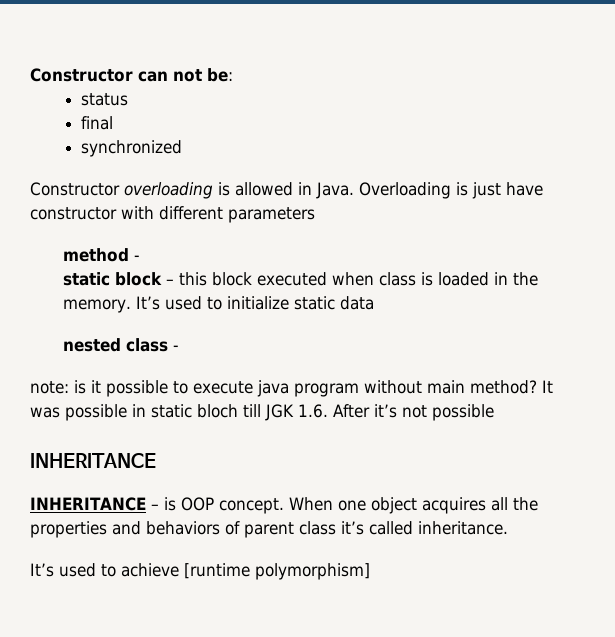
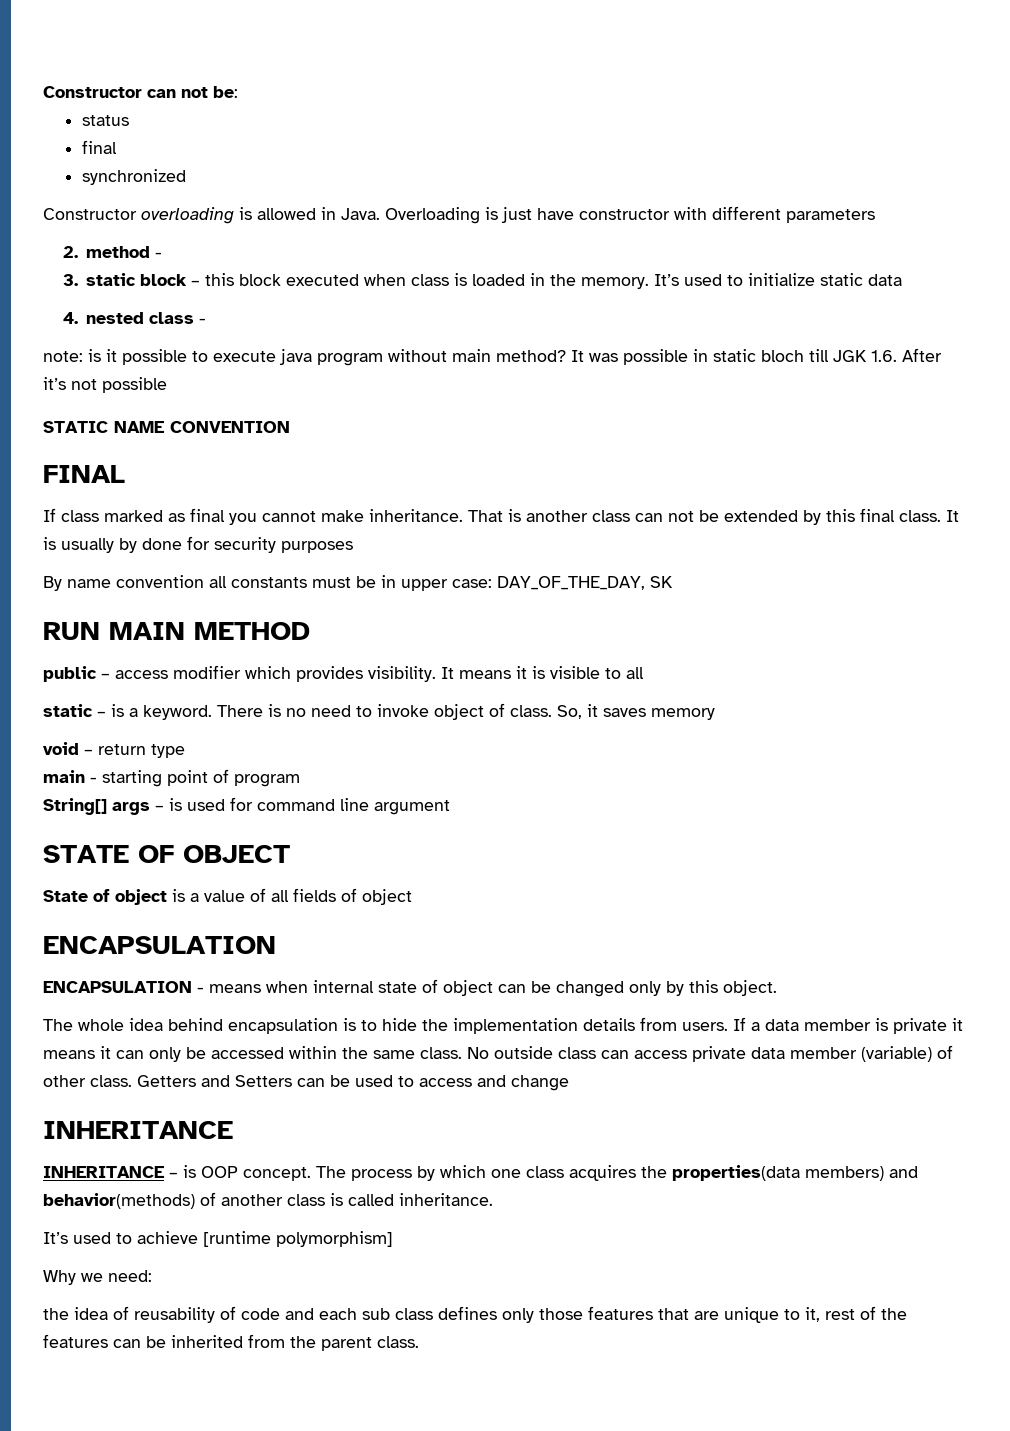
- method -
+ 2. method -
- static block – this block executed when class is loaded in the memory.
+ 3. static block – this block executed when class is loaded in the memory.
- nested class -
+ 4. nested class -
+ STATIC NAME CONVENTION
+ FINAL
+ If class marked as final you cannot make inheritance. That is another class can not be extended by this final class. It is usually by done for security purposes
+ By name convention all constants must be in upper case: DAY_OF_THE_DAY, SK
+ RUN MAIN METHOD
+ public – access modifier which provides visibility. It means it is visible to all
+ static – is a keyword. There is no need to invoke object of class. So, it saves memory
+ void – return type
+ main - starting point of program
+ String[] args – is used for command line argument
+ STATE OF OBJECT
+ State of object is a value of all fields of object
+ ENCAPSULATION
+ ENCAPSULATION - means when internal state of object can be changed only by this object.
+ The whole idea behind encapsulation is to hide the implementation details from users. If a data member is private it means it can only be accessed within the same class. No outside class can access private data member (variable) of other class. Getters and Setters can be used to access and change
- When one object acquires all the properties and behaviors of parent class it’s called inheritance.
+ The process by which one class acquires the properties(data members) and behavior(methods) of another class is called inheritance.
+ Why we need:
+ the idea of reusability of code and each sub class defines only those features that are unique to it, rest of the features can be inherited from the parent class.

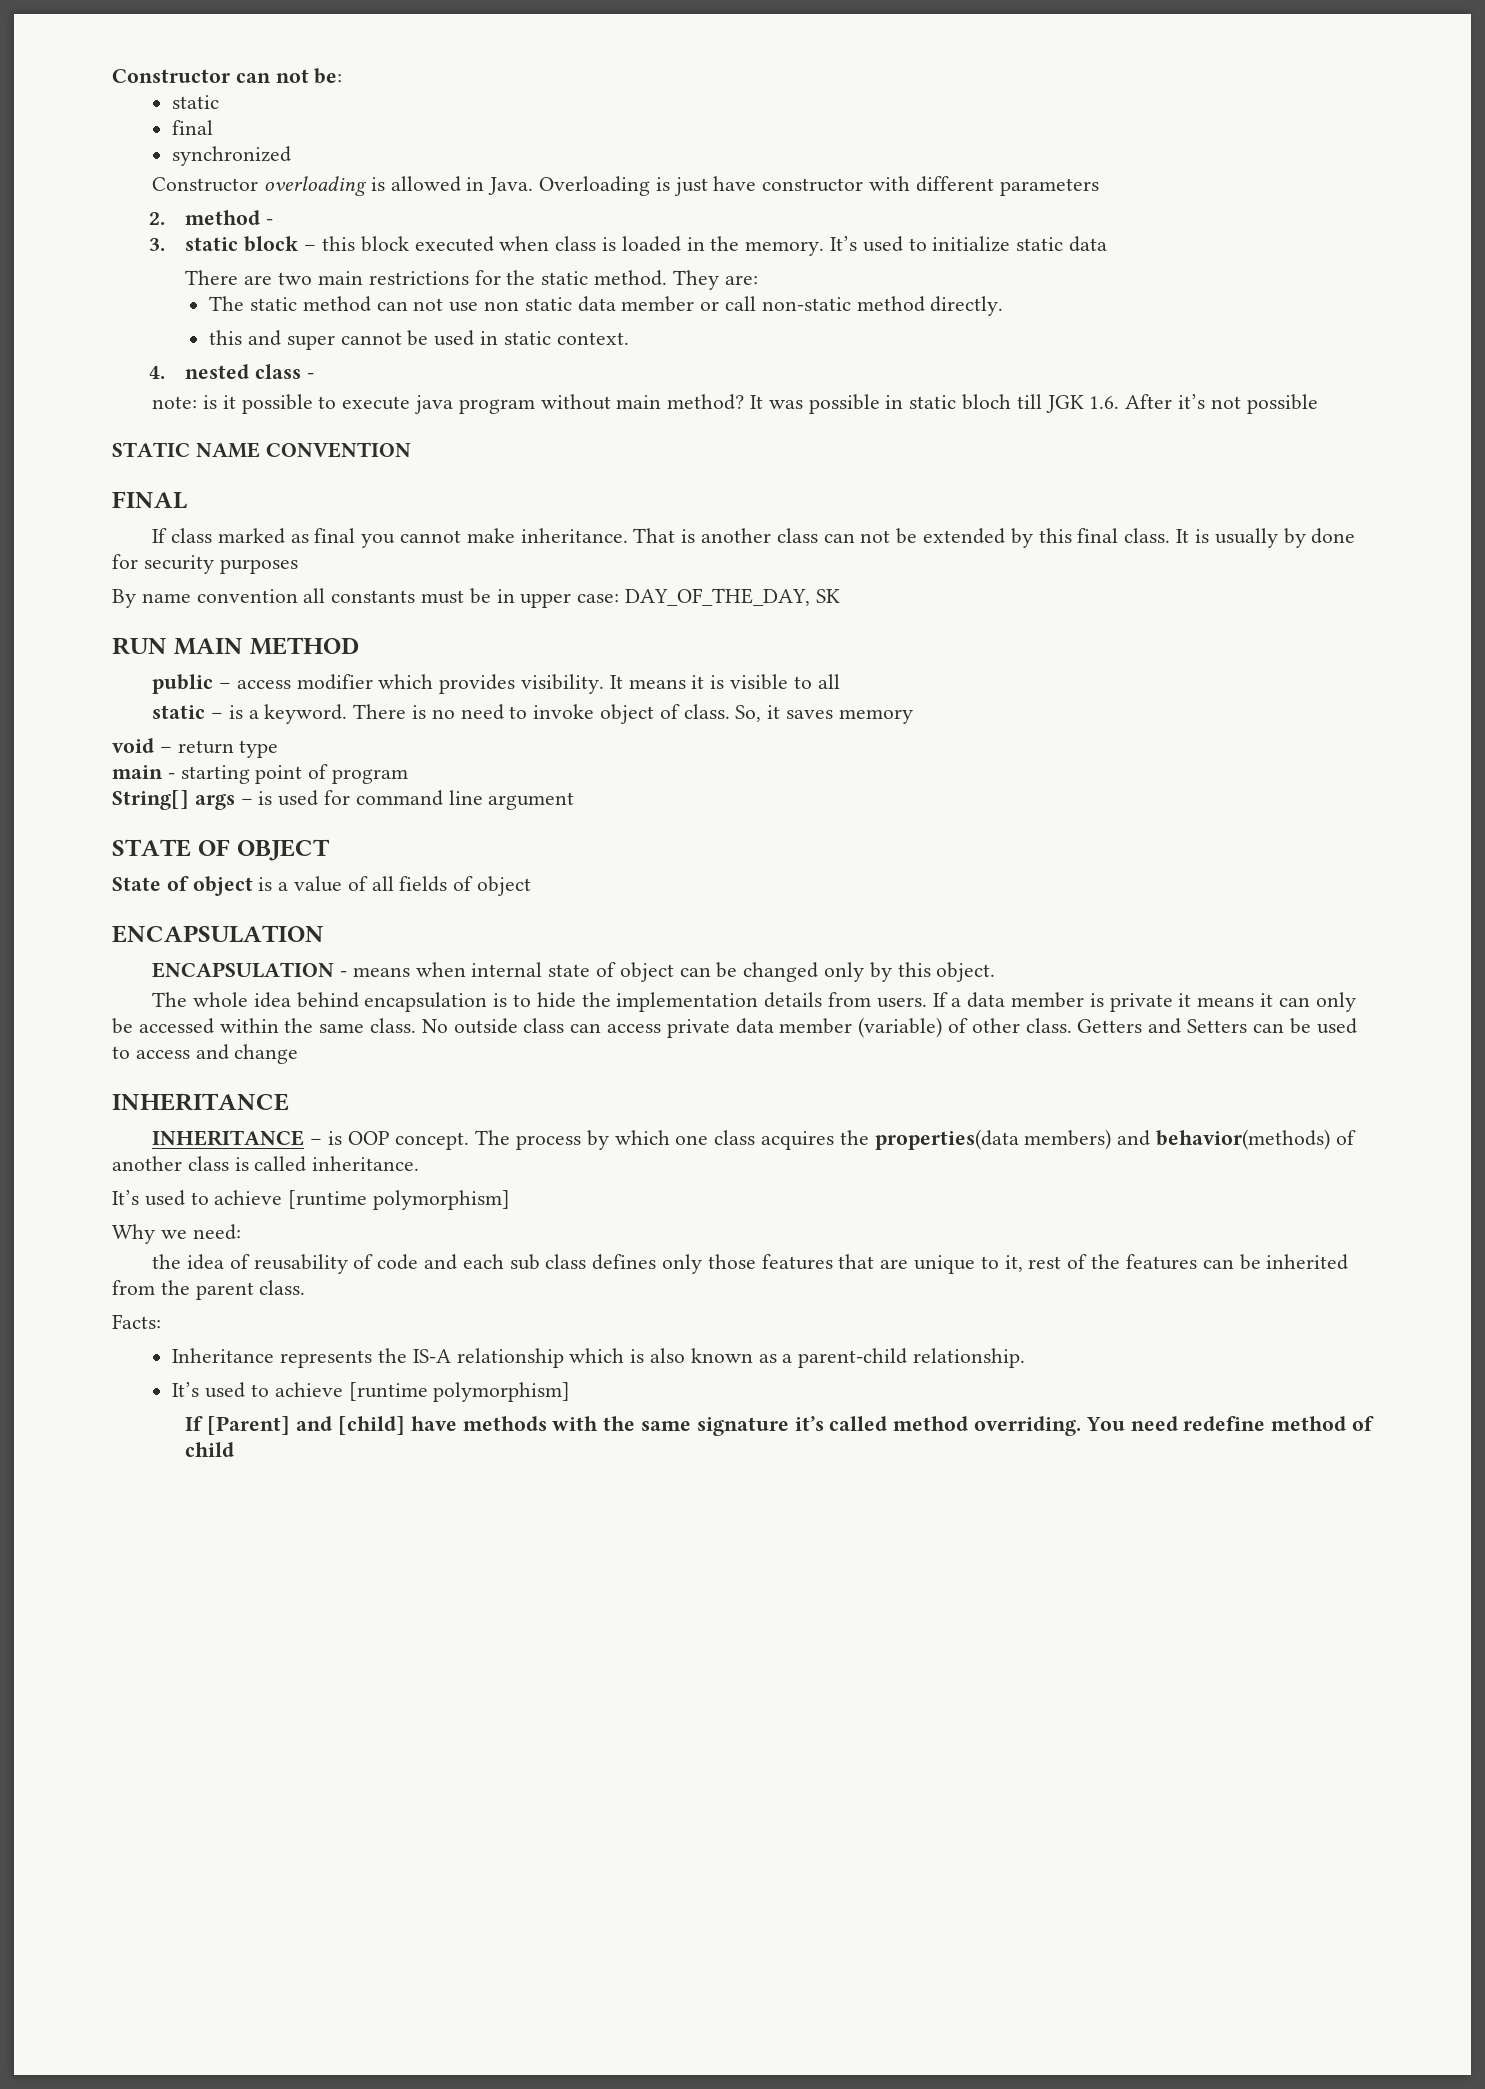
  Constructor can not be:
- status
+ static
+ There are two main restrictions for the static method. They are:
+ The static method can not use non static data member or call non-static method directly.
+ this and super cannot be used in static context.
+ Facts:
+ Inheritance represents the IS-A relationship which is also known as a parent-child relationship.
+ It’s used to achieve [runtime polymorphism]
+ If [Parent] and [child] have methods with the same signature it’s called method overriding. You need redefine method of child

